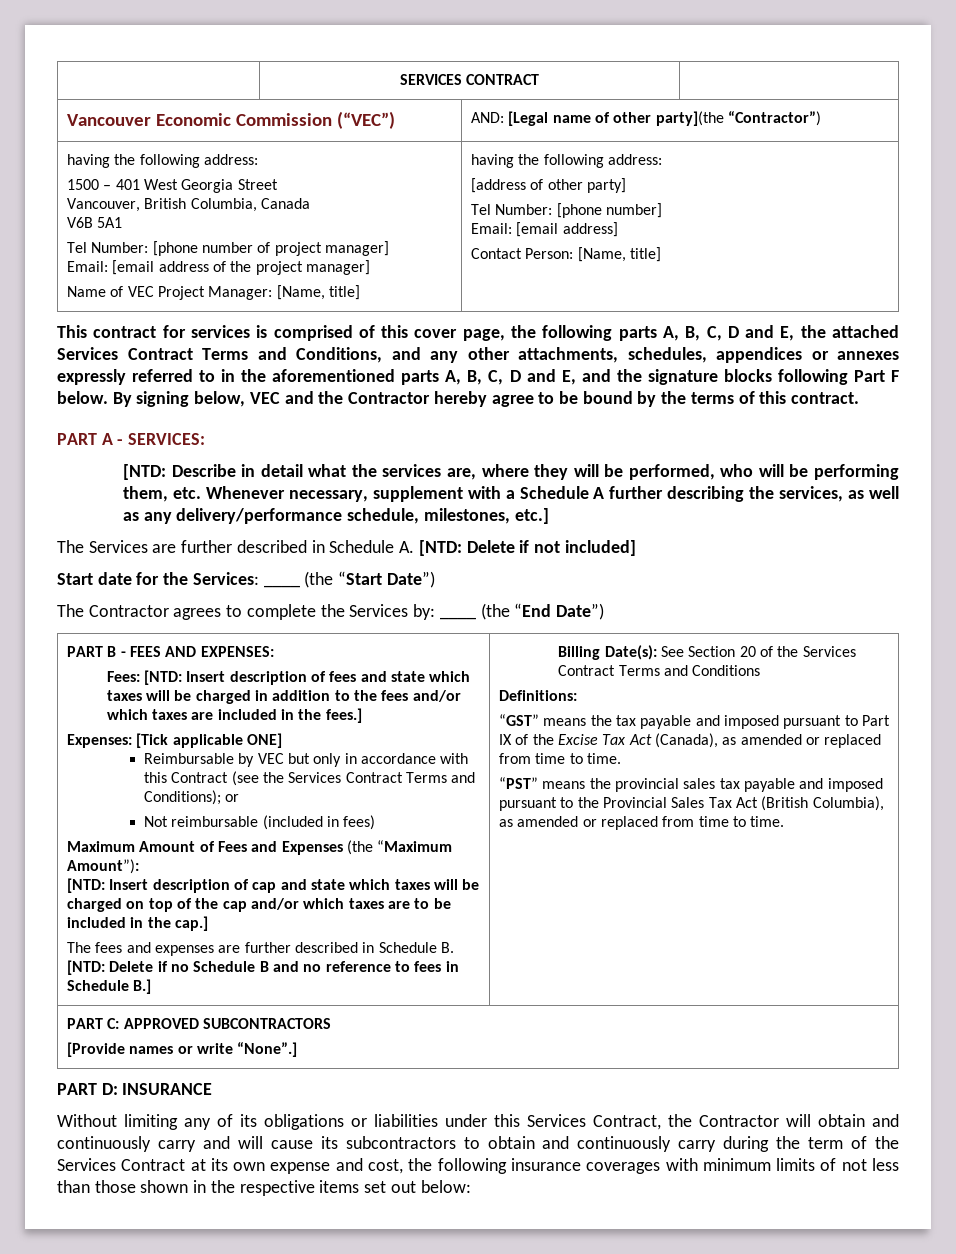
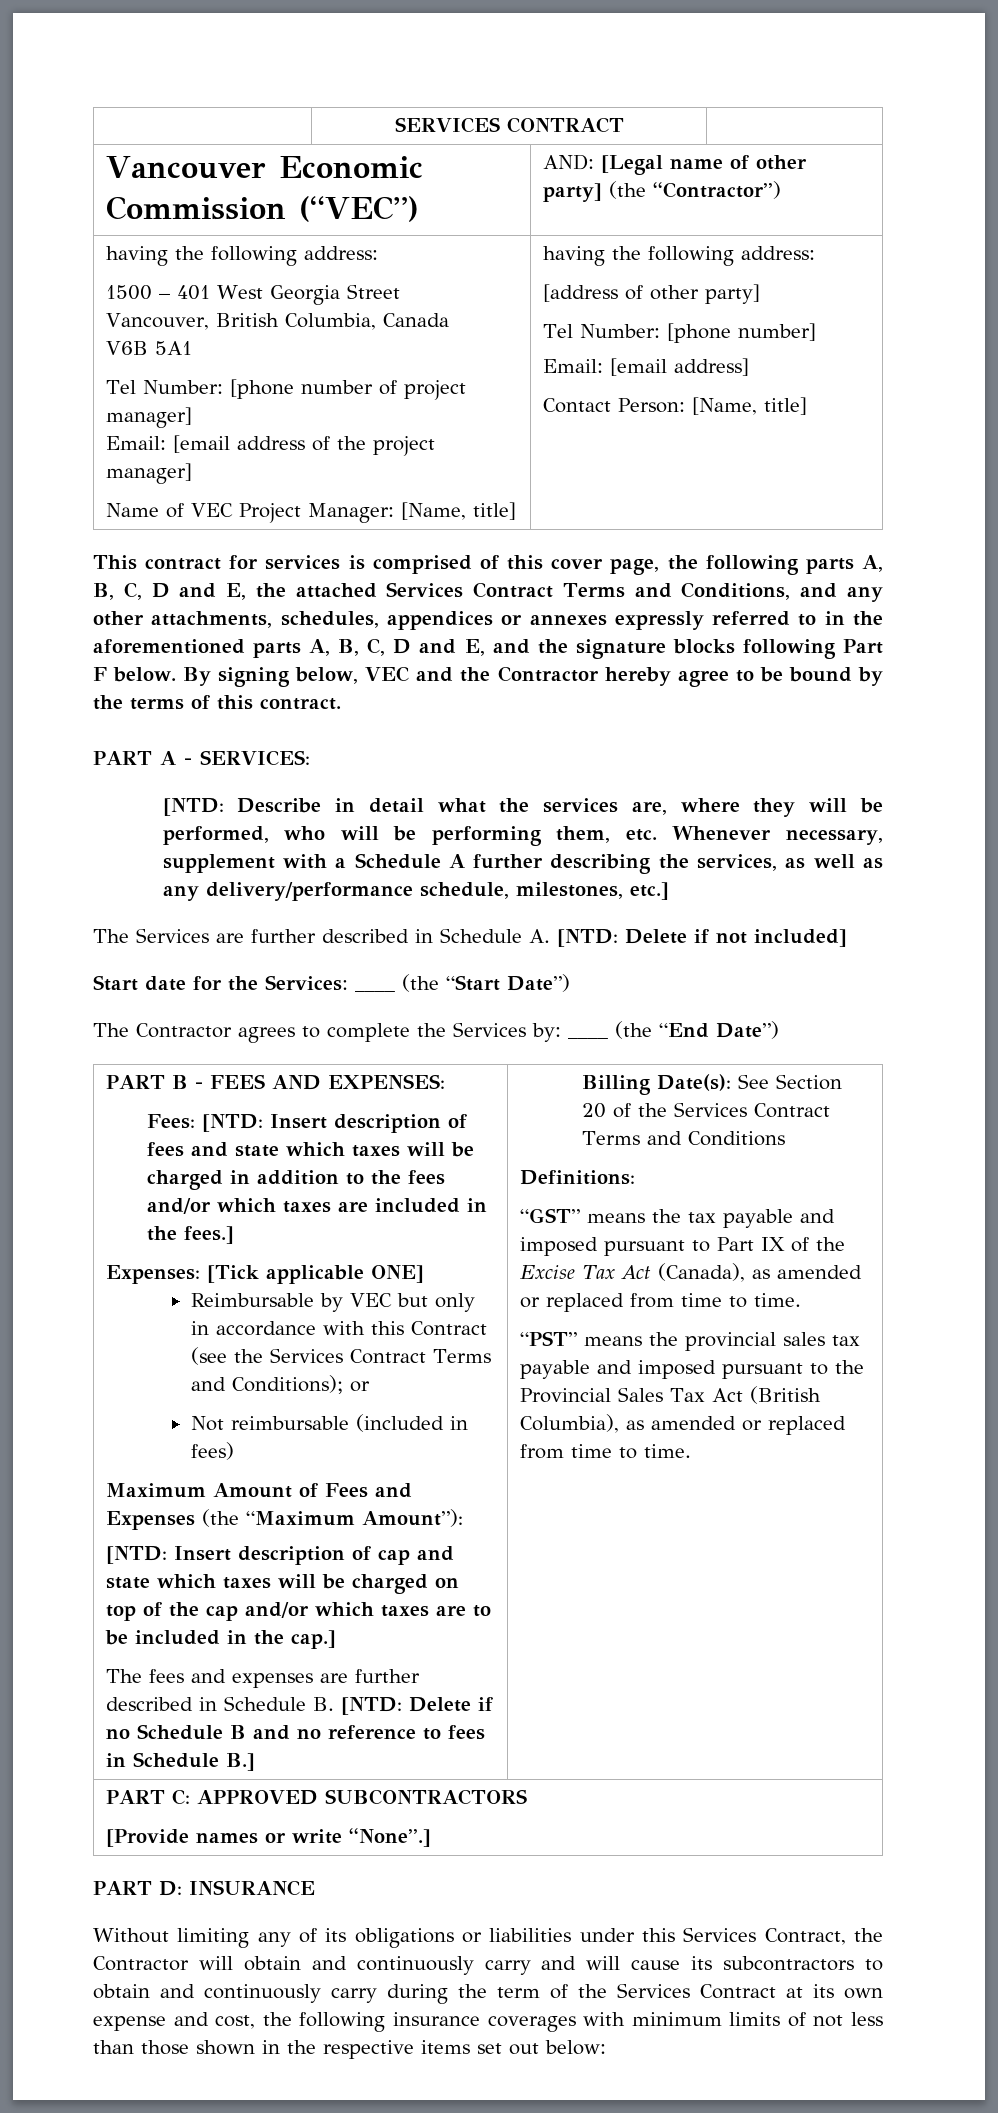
- Vancouver Economic Commission (“VEC”) | AND: [Legal name of other party](the “Contractor”)
+ Vancouver Economic Commission (“VEC”) | AND: [Legal name of other party] (the “Contractor”)

